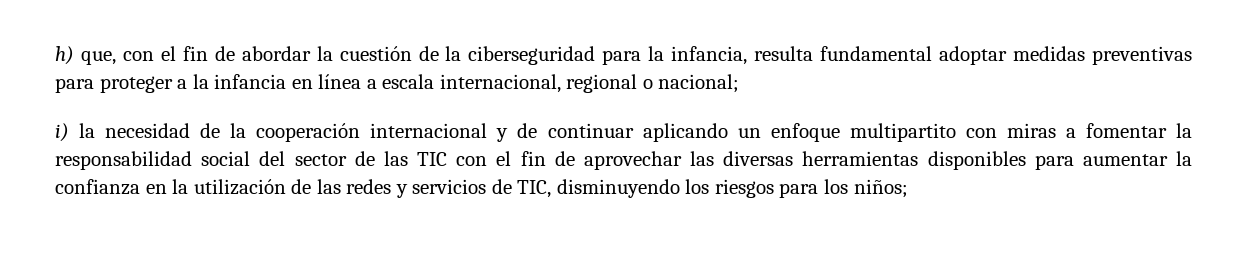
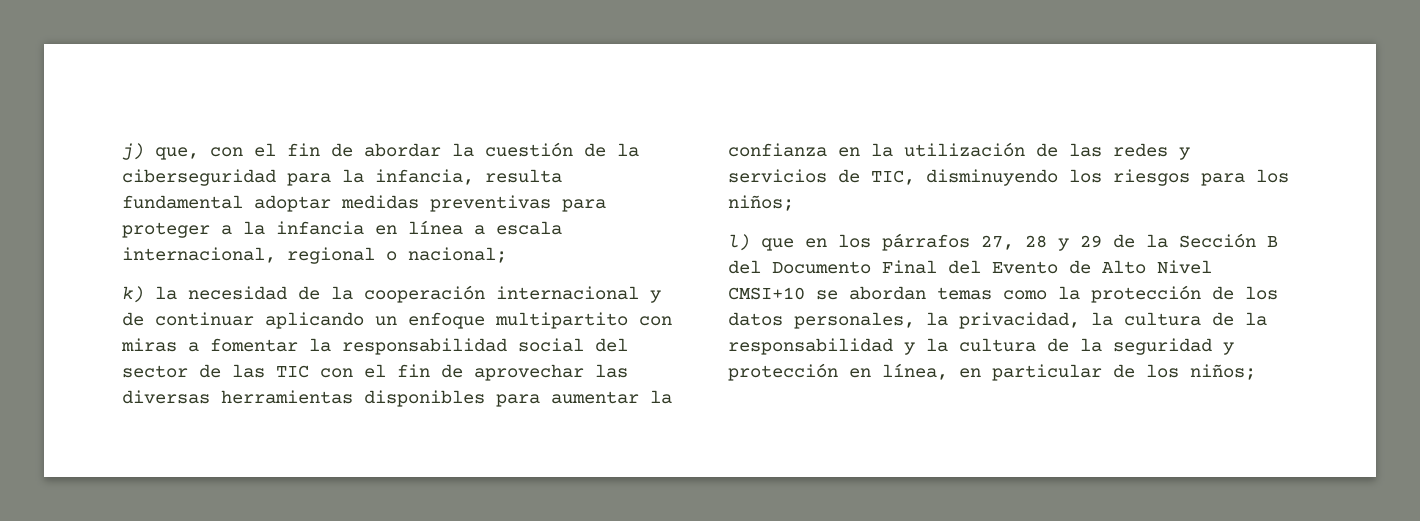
- h) que, con el fin de abordar la cuestión de la ciberseguridad para la infancia, resulta fundamental adoptar medidas preventivas para proteger a la infancia en línea a escala internacional, regional o nacional;
+ j) que, con el fin de abordar la cuestión de la ciberseguridad para la infancia, resulta fundamental adoptar medidas preventivas para proteger a la infancia en línea a escala internacional, regional o nacional;
- i) la necesidad de la cooperación internacional y de continuar aplicando un enfoque multipartito con miras a fomentar la responsabilidad social del sector de las TIC con el fin de aprovechar las diversas herramientas disponibles para aumentar la confianza en la utilización de las redes y servicios de TIC, disminuyendo los riesgos para los niños;
+ k) la necesidad de la cooperación internacional y de continuar aplicando un enfoque multipartito con miras a fomentar la responsabilidad social del sector de las TIC con el fin de aprovechar las diversas herramientas disponibles para aumentar la confianza en la utilización de las redes y servicios de TIC, disminuyendo los riesgos para los niños;
+ l) que en los párrafos 27, 28 y 29 de la Sección B del Documento Final del Evento de Alto Nivel CMSI+10 se abordan temas como la protección de los datos personales, la privacidad, la cultura de la responsabilidad y la cultura de la seguridad y protección en línea, en particular de los niños;

